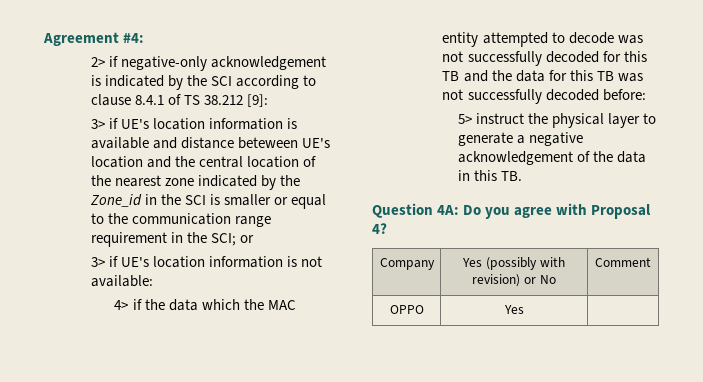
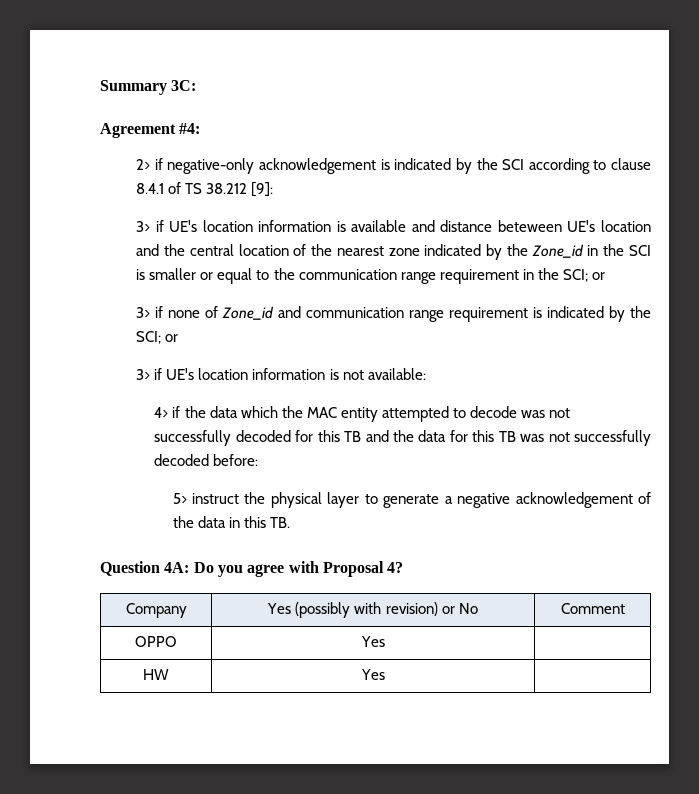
+ Summary 3C:
+ 3> if none of Zone_id and communication range requirement is indicated by the SCI; or
+ HW | Yes |

